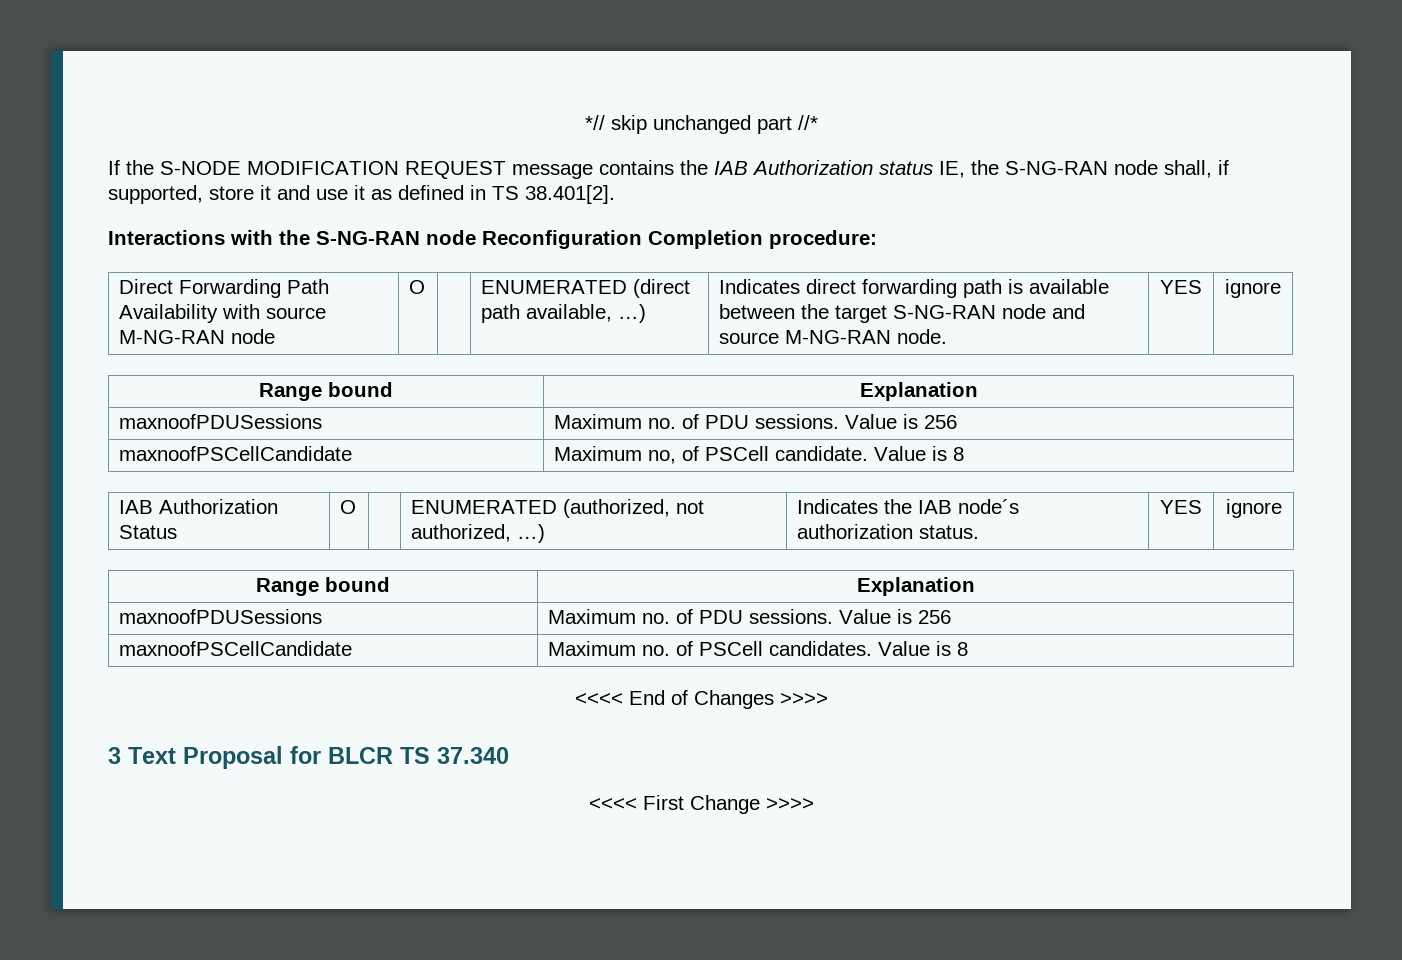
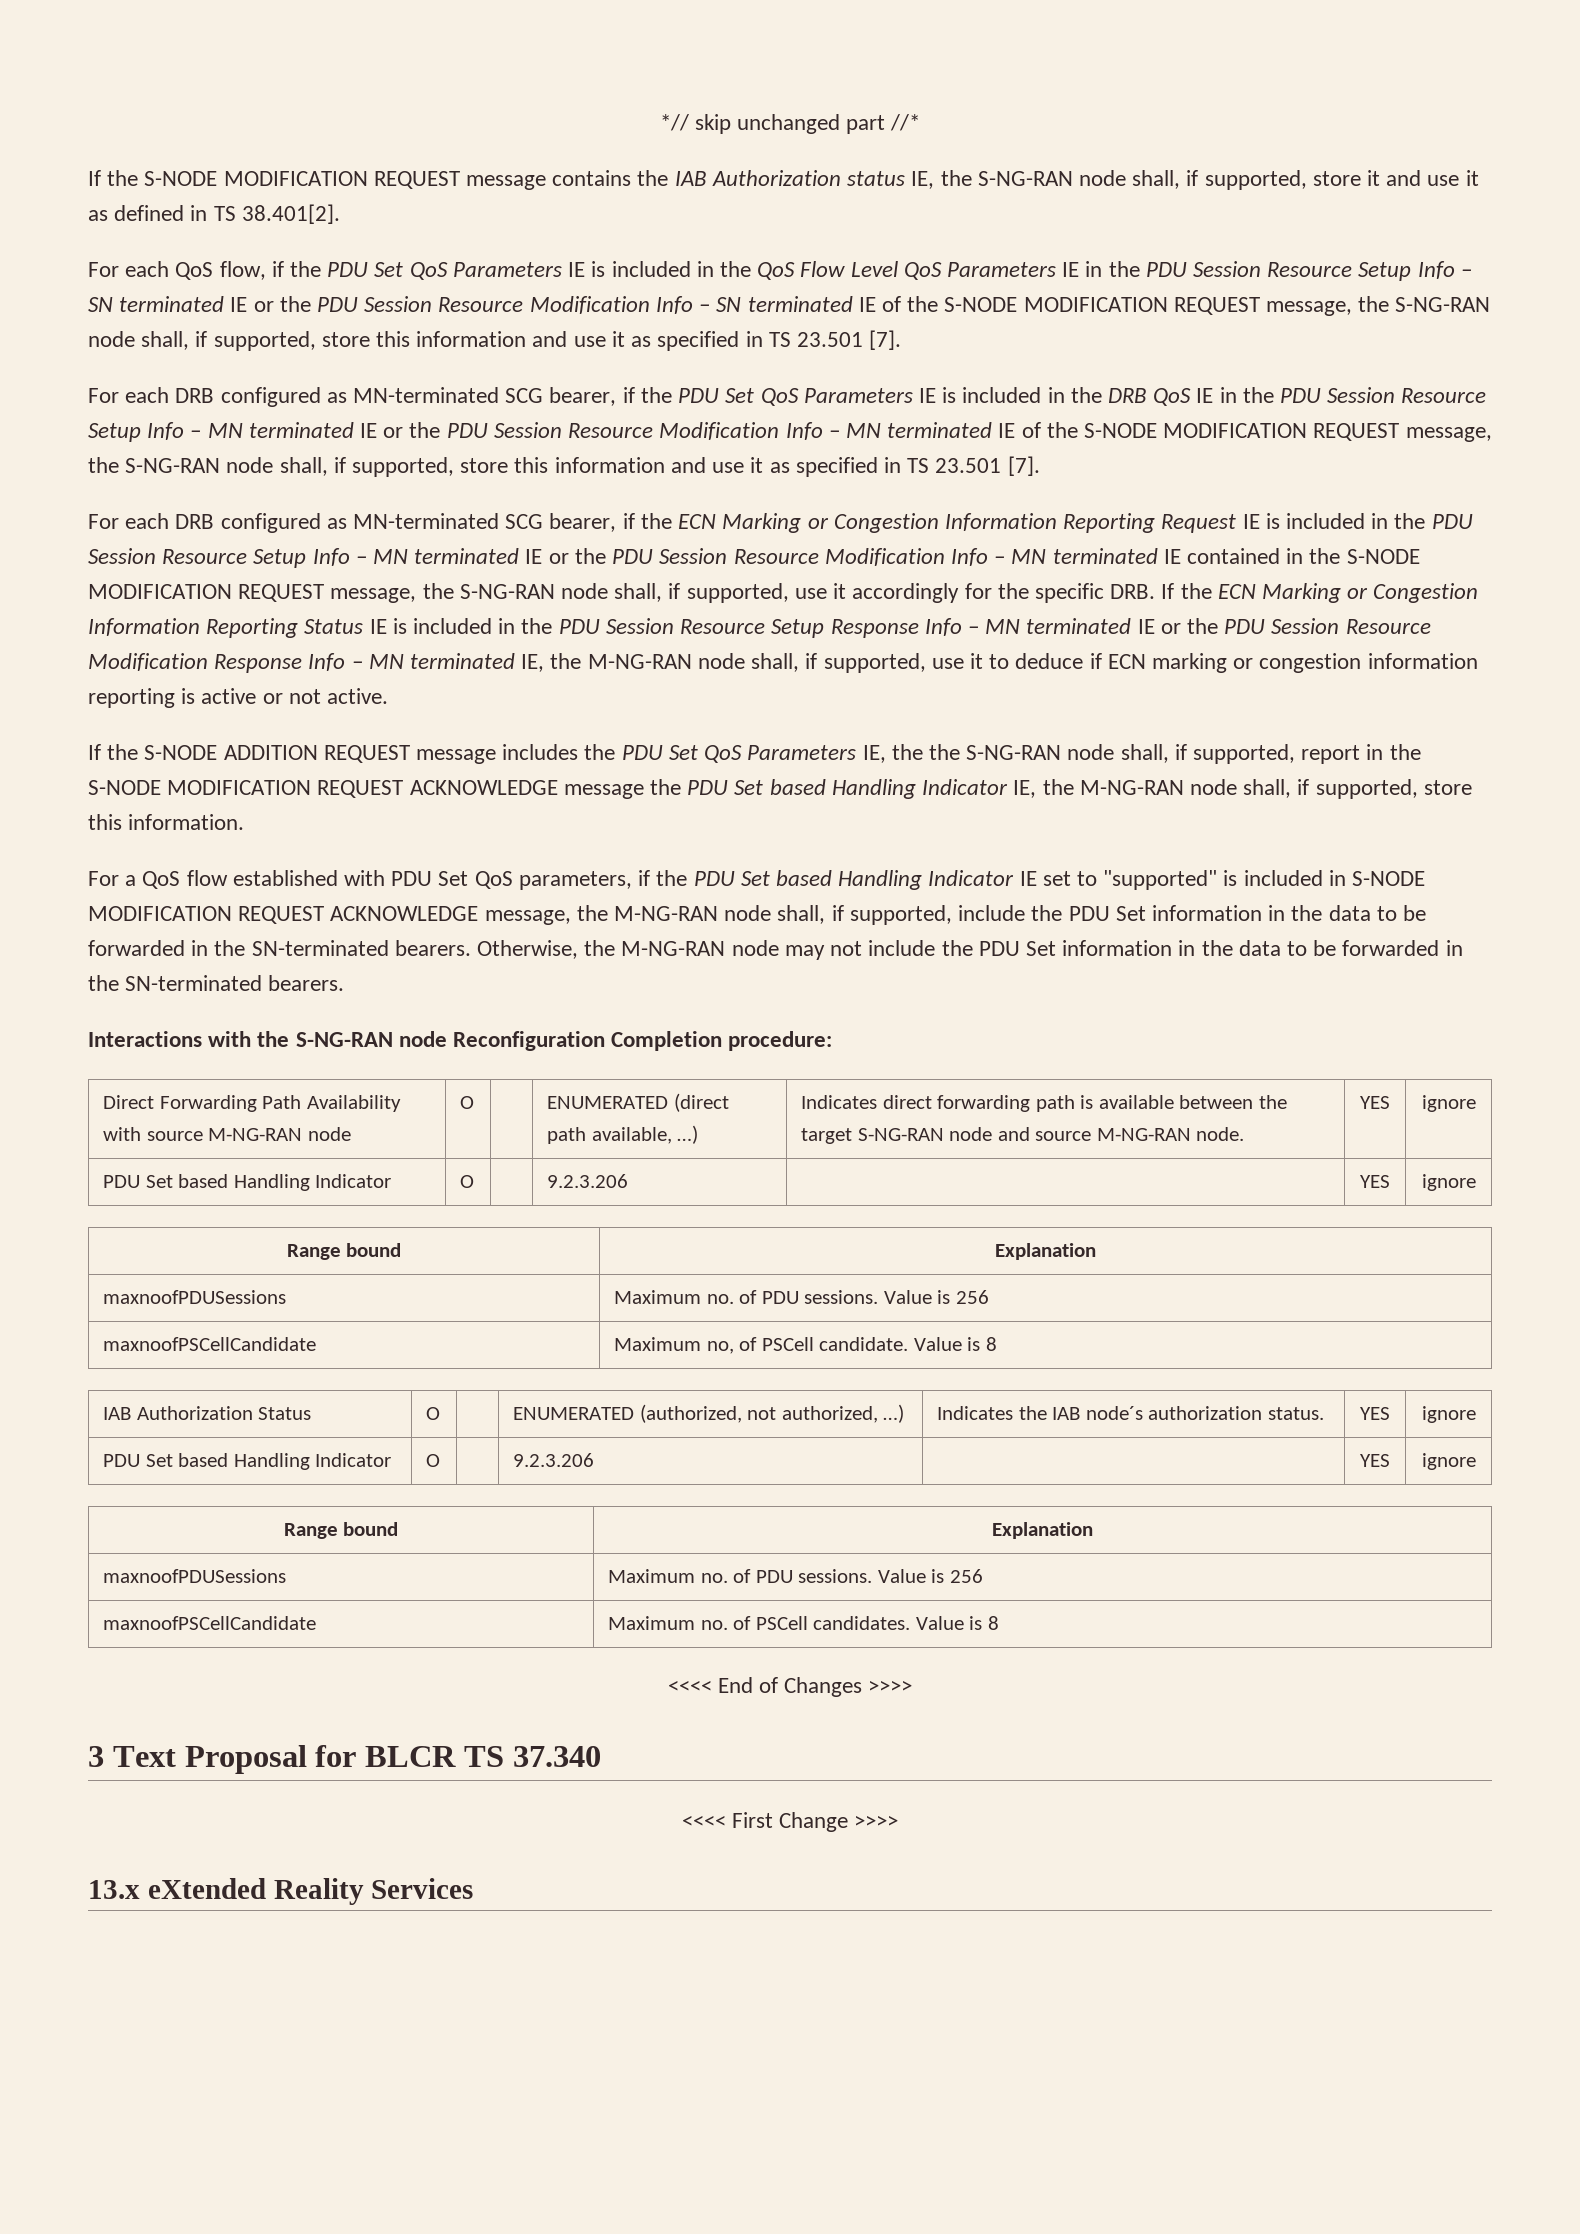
+ For each QoS flow, if the PDU Set QoS Parameters IE is included in the QoS Flow Level QoS Parameters IE in the PDU Session Resource Setup Info – SN terminated IE or the PDU Session Resource Modification Info – SN terminated IE of the S-NODE MODIFICATION REQUEST message, the S-NG-RAN node shall, if supported, store this information and use it as specified in TS 23.501 [7].
+ For each DRB configured as MN-terminated SCG bearer, if the PDU Set QoS Parameters IE is included in the DRB QoS IE in the PDU Session Resource Setup Info – MN terminated IE or the PDU Session Resource Modification Info – MN terminated IE of the S-NODE MODIFICATION REQUEST message, the S-NG-RAN node shall, if supported, store this information and use it as specified in TS 23.501 [7].
+ For each DRB configured as MN-terminated SCG bearer, if the ECN Marking or Congestion Information Reporting Request IE is included in the PDU Session Resource Setup Info – MN terminated IE or the PDU Session Resource Modification Info – MN terminated IE contained in the S-NODE MODIFICATION REQUEST message, the S-NG-RAN node shall, if supported, use it accordingly for the specific DRB. If the ECN Marking or Congestion Information Reporting Status IE is included in the PDU Session Resource Setup Response Info – MN terminated IE or the PDU Session Resource Modification Response Info – MN terminated IE, the M-NG-RAN node shall, if supported, use it to deduce if ECN marking or congestion information reporting is active or not active.
+ If the S-NODE ADDITION REQUEST message includes the PDU Set QoS Parameters IE, the the S-NG-RAN node shall, if supported, report in the S-NODE MODIFICATION REQUEST ACKNOWLEDGE message the PDU Set based Handling Indicator IE, the M-NG-RAN node shall, if supported, store this information.
+ For a QoS flow established with PDU Set QoS parameters, if the PDU Set based Handling Indicator IE set to "supported" is included in S-NODE MODIFICATION REQUEST ACKNOWLEDGE message, the M-NG-RAN node shall, if supported, include the PDU Set information in the data to be forwarded in the SN-terminated bearers. Otherwise, the M-NG-RAN node may not include the PDU Set information in the data to be forwarded in the SN-terminated bearers.
  Direct Forwarding Path Availability with source M-NG-RAN node | O | | ENUMERATED (direct path available, …) | Indicates direct forwarding path is available between the target S-NG-RAN node and source M-NG-RAN node. | YES | ignore
+ PDU Set based Handling Indicator | O | | 9.2.3.206 | | YES | ignore
  IAB Authorization Status | O | | ENUMERATED (authorized, not authorized, …) | Indicates the IAB node´s authorization status. | YES | ignore
+ PDU Set based Handling Indicator | O | | 9.2.3.206 | | YES | ignore
+ 13.x eXtended Reality Services

